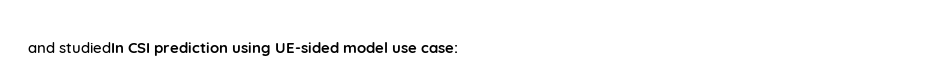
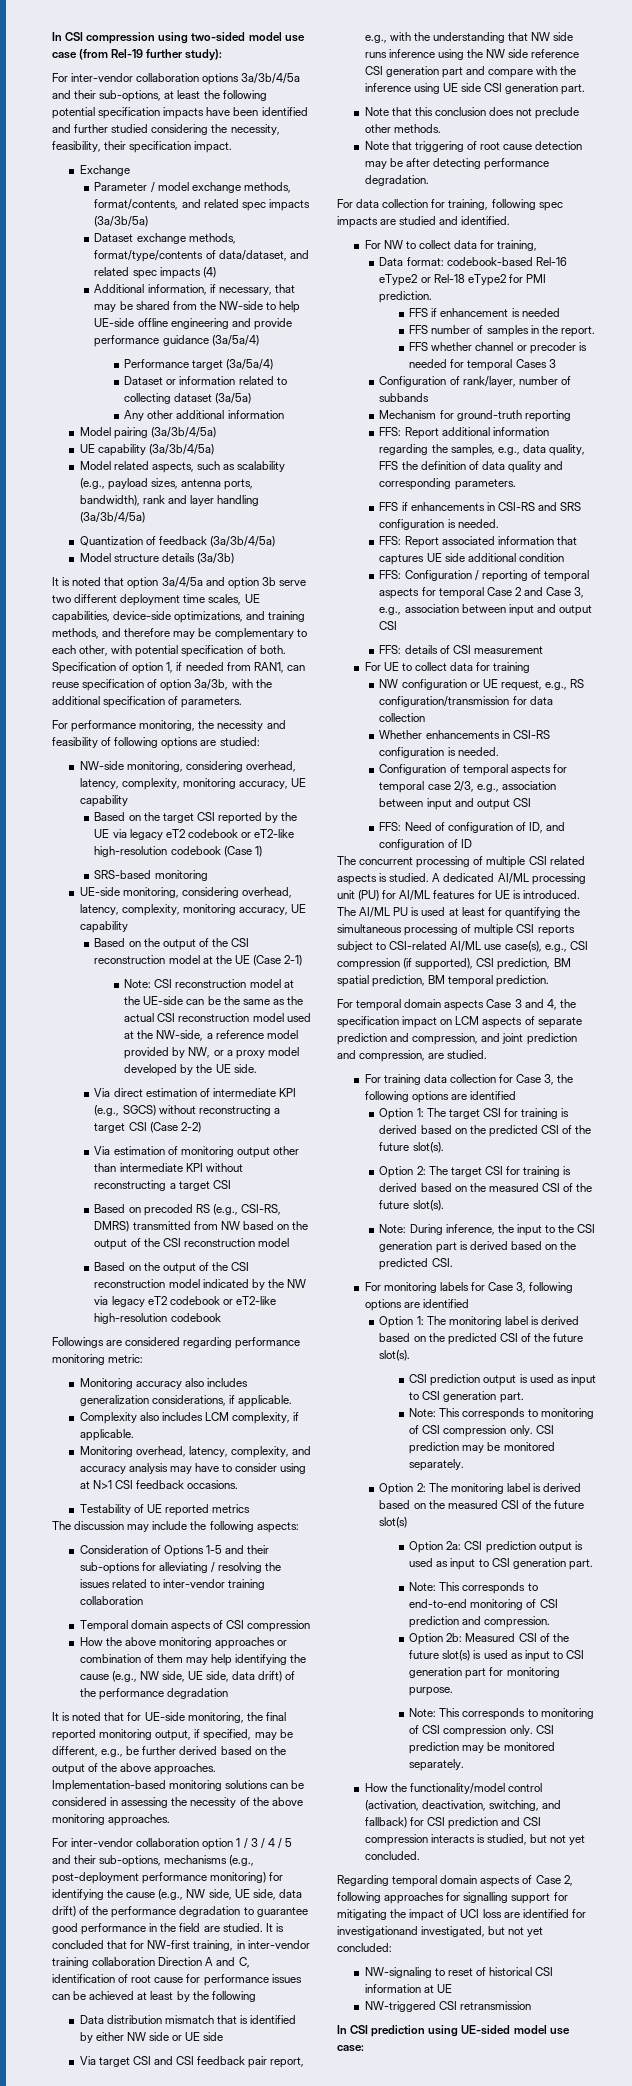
- and studiedIn CSI prediction using UE-sided model use case:
+ In CSI compression using two-sided model use case (from Rel-19 further study):
+ For inter-vendor collaboration options 3a/3b/4/5a and their sub-options, at least the following potential specification impacts have been identified and further studied considering the necessity, feasibility, their specification impact.
+ Exchange
+ Parameter / model exchange methods, format/contents, and related spec impacts (3a/3b/5a)
+ Dataset exchange methods, format/type/contents of data/dataset, and related spec impacts (4)
+ Additional information, if necessary, that may be shared from the NW-side to help UE-side offline engineering and provide performance guidance (3a/5a/4)
+ Performance target (3a/5a/4)
+ Dataset or information related to collecting dataset (3a/5a)
+ Any other additional information
+ Model pairing (3a/3b/4/5a)
+ UE capability (3a/3b/4/5a)
+ Model related aspects, such as scalability (e.g., payload sizes, antenna ports, bandwidth), rank and layer handling (3a/3b/4/5a)
+ Quantization of feedback (3a/3b/4/5a)
+ Model structure details (3a/3b)
+ It is noted that option 3a/4/5a and option 3b serve two different deployment time scales, UE capabilities, device-side optimizations, and training methods, and therefore may be complementary to each other, with potential specification of both. Specification of option 1, if needed from RAN1, can reuse specification of option 3a/3b, with the additional specification of parameters.
+ For performance monitoring, the necessity and feasibility of following options are studied:
+ NW-side monitoring, considering overhead, latency, complexity, monitoring accuracy, UE capability
+ Based on the target CSI reported by the UE via legacy eT2 codebook or eT2-like high-resolution codebook (Case 1)
+ SRS-based monitoring
+ UE-side monitoring, considering overhead, latency, complexity, monitoring accuracy, UE capability
+ Based on the output of the CSI reconstruction model at the UE (Case 2-1)
+ Note: CSI reconstruction model at the UE-side can be the same as the actual CSI reconstruction model used at the NW-side, a reference model provided by NW, or a proxy model developed by the UE side.
+ Via direct estimation of intermediate KPI (e.g., SGCS) without reconstructing a target CSI (Case 2-2)
+ Via estimation of monitoring output other than intermediate KPI without reconstructing a target CSI
+ Based on precoded RS (e.g., CSI-RS, DMRS) transmitted from NW based on the output of the CSI reconstruction model
+ Based on the output of the CSI reconstruction model indicated by the NW via legacy eT2 codebook or eT2-like high-resolution codebook
+ Followings are considered regarding performance monitoring metric:
+ Monitoring accuracy also includes generalization considerations, if applicable.
+ Complexity also includes LCM complexity, if applicable.
+ Monitoring overhead, latency, complexity, and accuracy analysis may have to consider using at N>1 CSI feedback occasions.
+ Testability of UE reported metrics
+ The discussion may include the following aspects:
+ Consideration of Options 1-5 and their sub-options for alleviating / resolving the issues related to inter-vendor training collaboration
+ Temporal domain aspects of CSI compression
+ How the above monitoring approaches or combination of them may help identifying the cause (e.g., NW side, UE side, data drift) of the performance degradation
+ It is noted that for UE-side monitoring, the final reported monitoring output, if specified, may be different, e.g., be further derived based on the output of the above approaches. Implementation-based monitoring solutions can be considered in assessing the necessity of the above monitoring approaches.
+ For inter-vendor collaboration option 1 / 3 / 4 / 5 and their sub-options, mechanisms (e.g., post-deployment performance monitoring) for identifying the cause (e.g., NW side, UE side, data drift) of the performance degradation to guarantee good performance in the field are studied. It is concluded that for NW-first training, in inter-vendor training collaboration Direction A and C, identification of root cause for performance issues can be achieved at least by the following
+ Data distribution mismatch that is identified by either NW side or UE side
+ Via target CSI and CSI feedback pair report, e.g., with the understanding that NW side runs inference using the NW side reference CSI generation part and compare with the inference using UE side CSI generation part.
+ Note that this conclusion does not preclude other methods.
+ Note that triggering of root cause detection may be after detecting performance degradation.
+ For data collection for training, following spec impacts are studied and identified.
+ For NW to collect data for training,
+ Data format: codebook-based Rel-16 eType2 or Rel-18 eType2 for PMI prediction.
+ FFS if enhancement is needed
+ FFS number of samples in the report.
+ FFS whether channel or precoder is needed for temporal Cases 3
+ Configuration of rank/layer, number of subbands
+ Mechanism for ground-truth reporting
+ FFS: Report additional information regarding the samples, e.g., data quality, FFS the definition of data quality and corresponding parameters.
+ FFS if enhancements in CSI-RS and SRS configuration is needed.
+ FFS: Report associated information that captures UE side additional condition
+ FFS: Configuration / reporting of temporal aspects for temporal Case 2 and Case 3, e.g., association between input and output CSI
+ FFS: details of CSI measurement
+ For UE to collect data for training
+ NW configuration or UE request, e.g., RS configuration/transmission for data collection
+ Whether enhancements in CSI-RS configuration is needed.
+ Configuration of temporal aspects for temporal case 2/3, e.g., association between input and output CSI
+ FFS: Need of configuration of ID, and configuration of ID
+ The concurrent processing of multiple CSI related aspects is studied. A dedicated AI/ML processing unit (PU) for AI/ML features for UE is introduced. The AI/ML PU is used at least for quantifying the simultaneous processing of multiple CSI reports subject to CSI-related AI/ML use case(s), e.g., CSI compression (if supported), CSI prediction, BM spatial prediction, BM temporal prediction.
+ For temporal domain aspects Case 3 and 4, the specification impact on LCM aspects of separate prediction and compression, and joint prediction and compression, are studied.
+ For training data collection for Case 3, the following options are identified
+ Option 1: The target CSI for training is derived based on the predicted CSI of the future slot(s).
+ Option 2: The target CSI for training is derived based on the measured CSI of the future slot(s).
+ Note: During inference, the input to the CSI generation part is derived based on the predicted CSI.
+ For monitoring labels for Case 3, following options are identified
+ Option 1: The monitoring label is derived based on the predicted CSI of the future slot(s).
+ CSI prediction output is used as input to CSI generation part.
+ Note: This corresponds to monitoring of CSI compression only. CSI prediction may be monitored separately.
+ Option 2: The monitoring label is derived based on the measured CSI of the future slot(s)
+ Option 2a: CSI prediction output is used as input to CSI generation part.
+ Note: This corresponds to end-to-end monitoring of CSI prediction and compression.
+ Option 2b: Measured CSI of the future slot(s) is used as input to CSI generation part for monitoring purpose.
+ Note: This corresponds to monitoring of CSI compression only. CSI prediction may be monitored separately.
+ How the functionality/model control (activation, deactivation, switching, and fallback) for CSI prediction and CSI compression interacts is studied, but not yet concluded.
+ Regarding temporal domain aspects of Case 2, following approaches for signalling support for mitigating the impact of UCI loss are identified for investigationand investigated, but not yet concluded:
+ NW-signaling to reset of historical CSI information at UE
+ NW-triggered CSI retransmission
+ In CSI prediction using UE-sided model use case:

